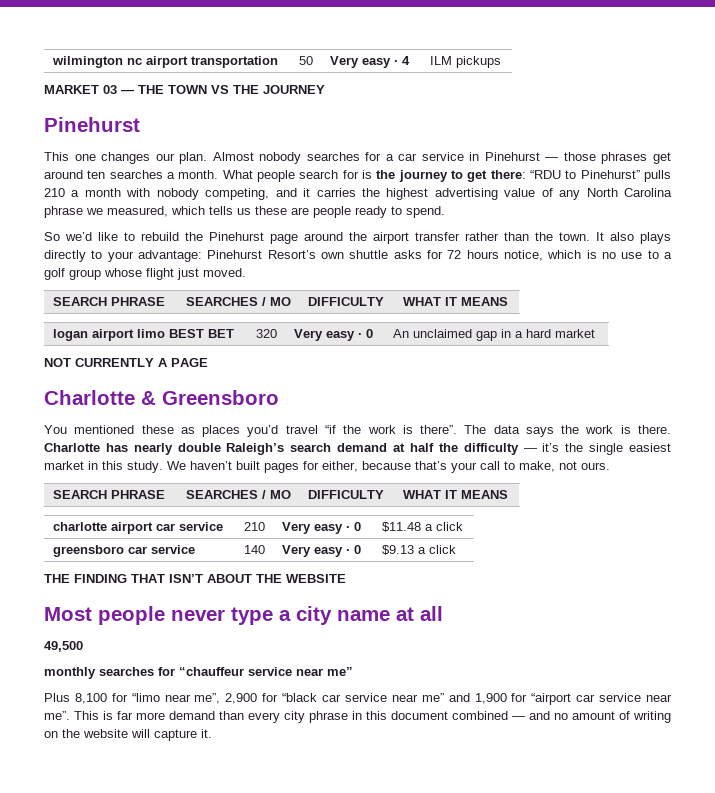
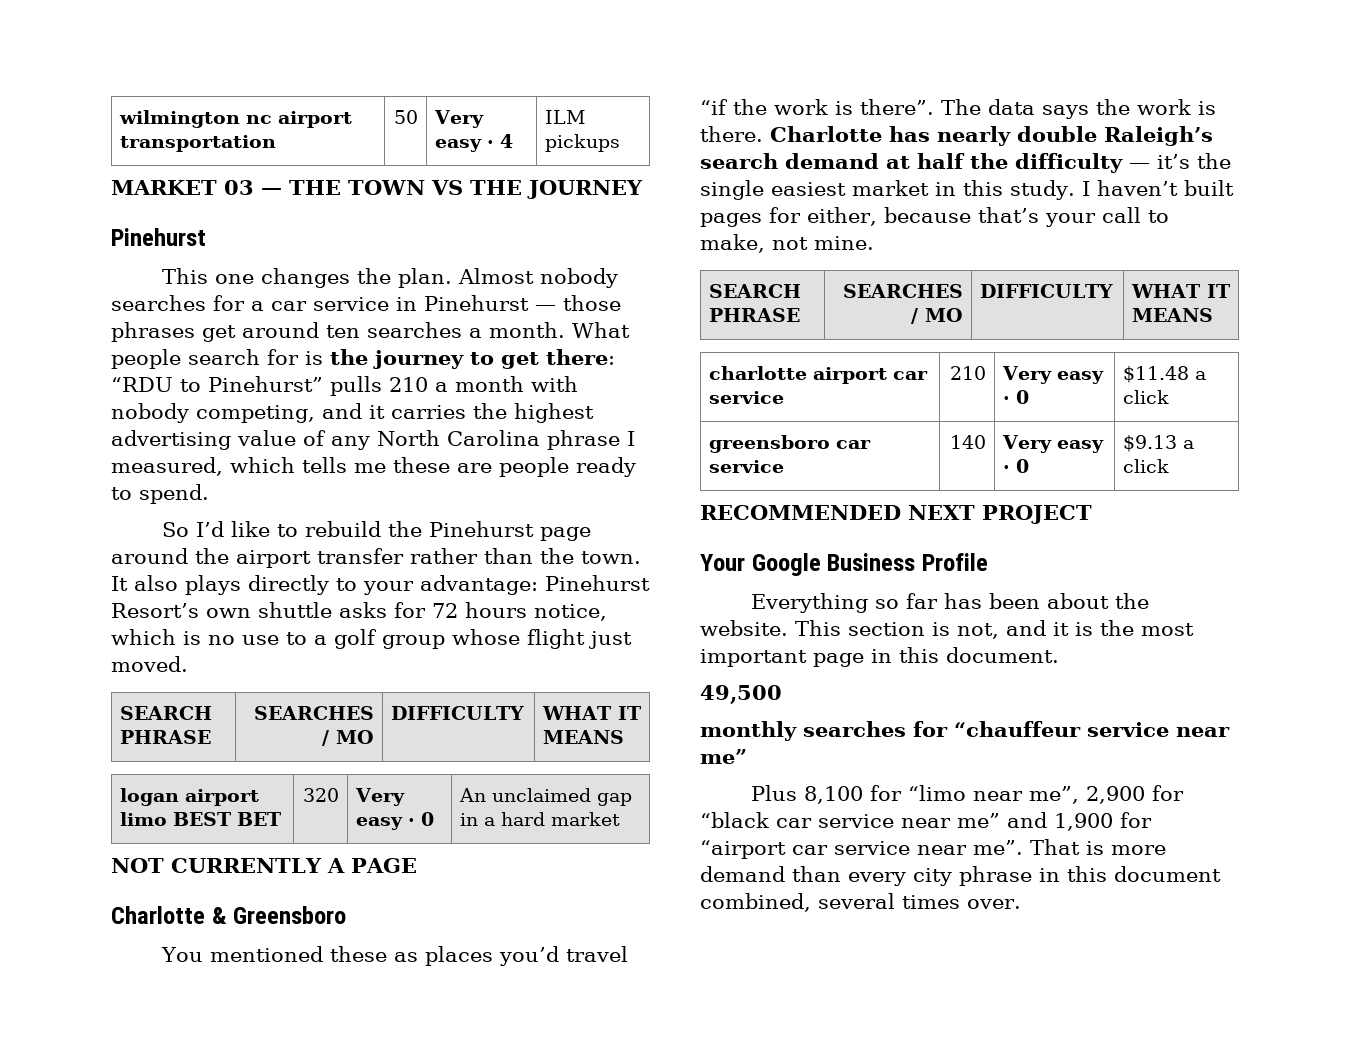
- This one changes our plan.
+ This one changes the plan.
- What people search for is the journey to get there: “RDU to Pinehurst” pulls 210 a month with nobody competing, and it carries the highest advertising value of any North Carolina phrase we measured, which tells us these are people ready to spend.
+ What people search for is the journey to get there: “RDU to Pinehurst” pulls 210 a month with nobody competing, and it carries the highest advertising value of any North Carolina phrase I measured, which tells me these are people ready to spend.
- So we’d like to rebuild the Pinehurst page around the airport transfer rather than the town.
+ So I’d like to rebuild the Pinehurst page around the airport transfer rather than the town.
- We haven’t built pages for either, because that’s your call to make, not ours.
+ I haven’t built pages for either, because that’s your call to make, not mine.
- THE FINDING THAT ISN’T ABOUT THE WEBSITE
- Most people never type a city name at all
+ RECOMMENDED NEXT PROJECT
+ Your Google Business Profile
+ Everything so far has been about the website. This section is not, and it is the most important page in this document.
- This is far more demand than every city phrase in this document combined — and no amount of writing on the website will capture it.
+ That is more demand than every city phrase in this document combined, several times over.

